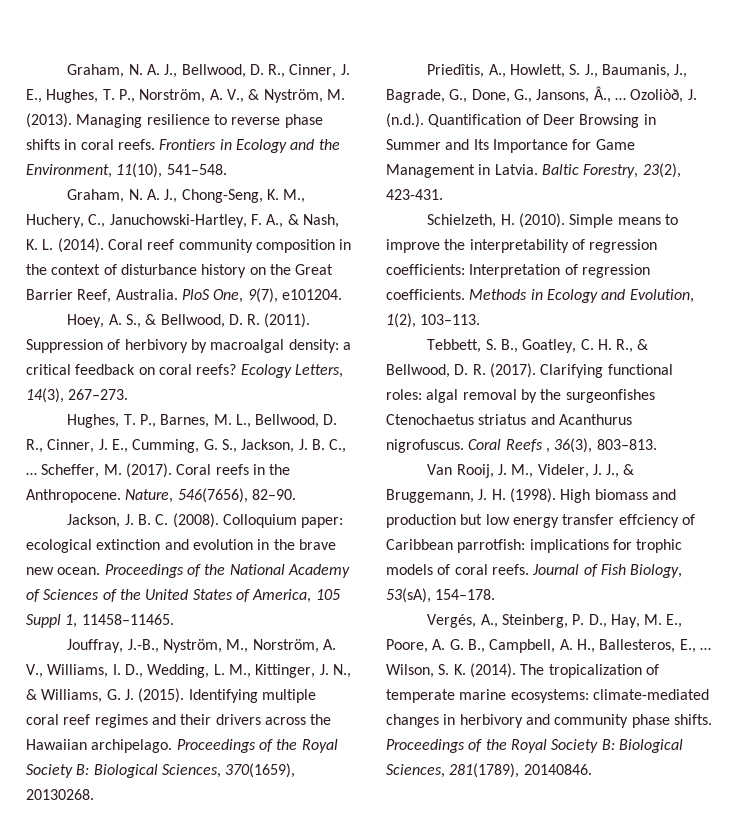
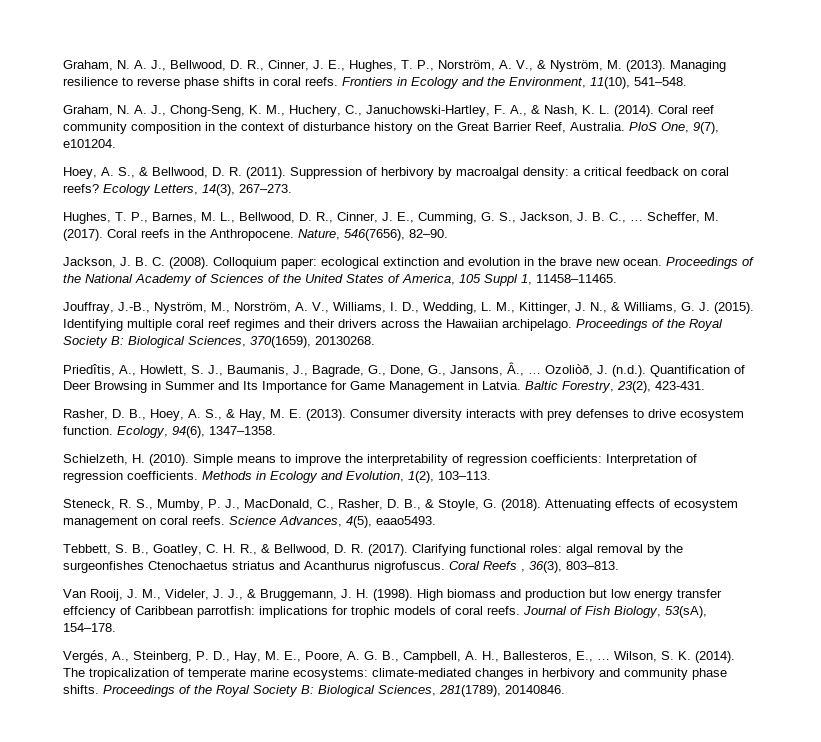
+ Rasher, D. B., Hoey, A. S., & Hay, M. E. (2013). Consumer diversity interacts with prey defenses to drive ecosystem function. Ecology, 94(6), 1347–1358.
+ Steneck, R. S., Mumby, P. J., MacDonald, C., Rasher, D. B., & Stoyle, G. (2018). Attenuating effects of ecosystem management on coral reefs. Science Advances, 4(5), eaao5493.

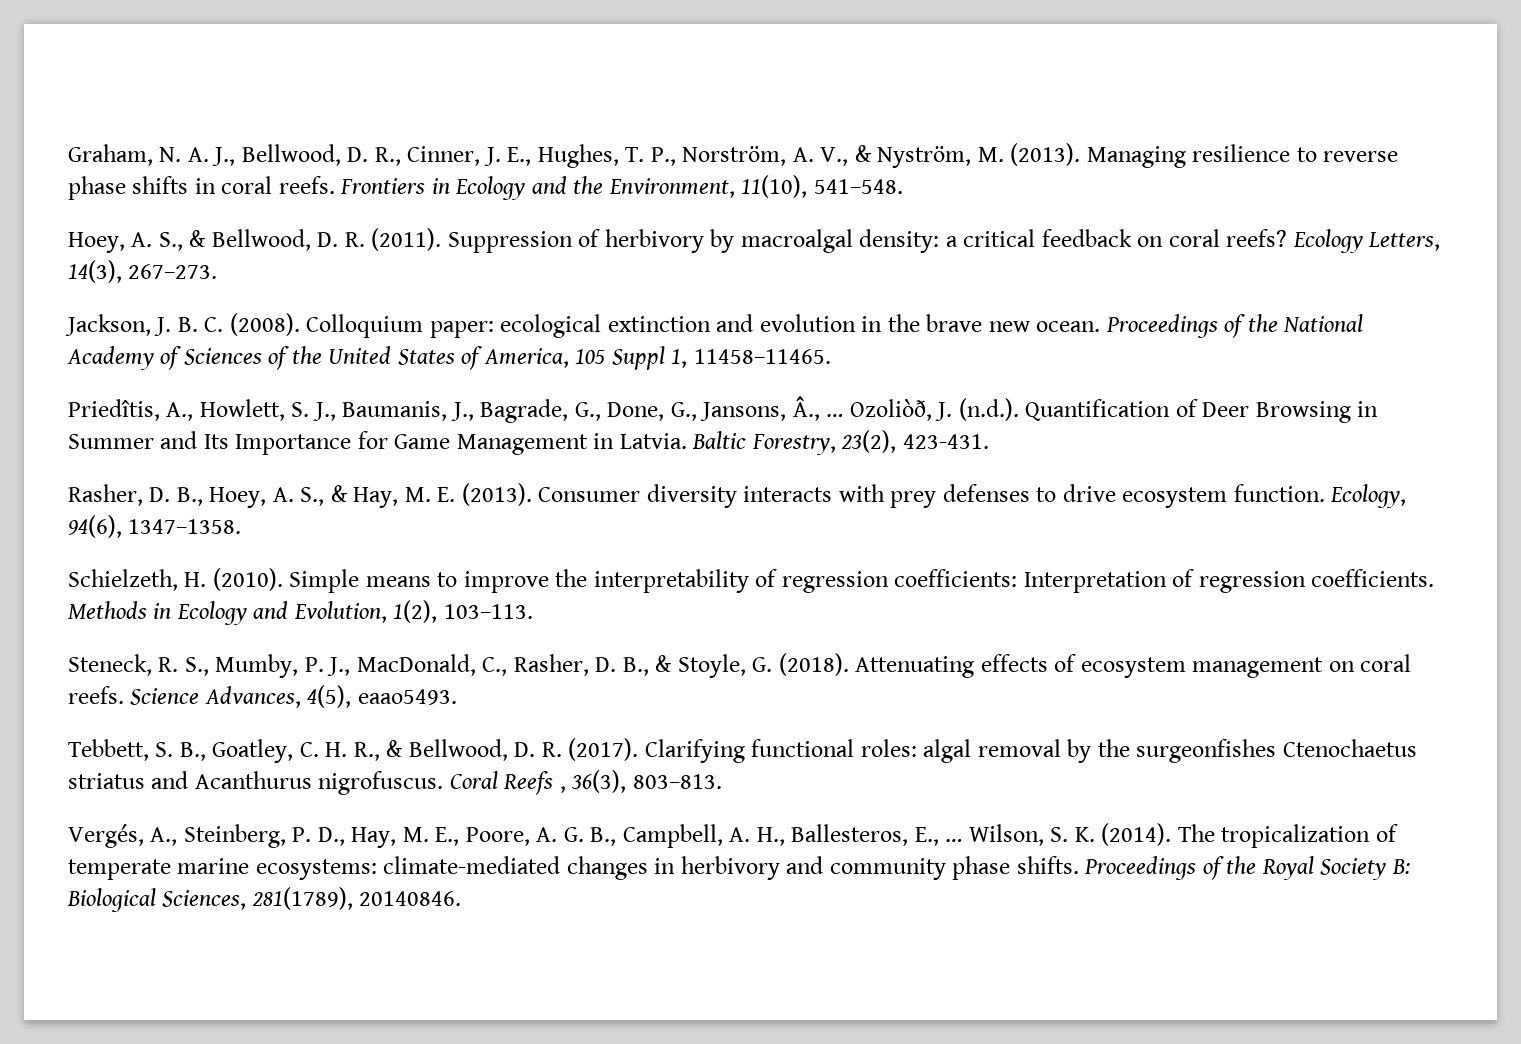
- Graham, N. A. J., Chong-Seng, K. M., Huchery, C., Januchowski-Hartley, F. A., & Nash, K. L. (2014). Coral reef community composition in the context of disturbance history on the Great Barrier Reef, Australia. PloS One, 9(7), e101204.
- Hughes, T. P., Barnes, M. L., Bellwood, D. R., Cinner, J. E., Cumming, G. S., Jackson, J. B. C., … Scheffer, M. (2017). Coral reefs in the Anthropocene. Nature, 546(7656), 82–90.
- Jouffray, J.-B., Nyström, M., Norström, A. V., Williams, I. D., Wedding, L. M., Kittinger, J. N., & Williams, G. J. (2015). Identifying multiple coral reef regimes and their drivers across the Hawaiian archipelago. Proceedings of the Royal Society B: Biological Sciences, 370(1659), 20130268.
- Van Rooij, J. M., Videler, J. J., & Bruggemann, J. H. (1998). High biomass and production but low energy transfer effciency of Caribbean parrotfish: implications for trophic models of coral reefs. Journal of Fish Biology, 53(sA), 154–178.

